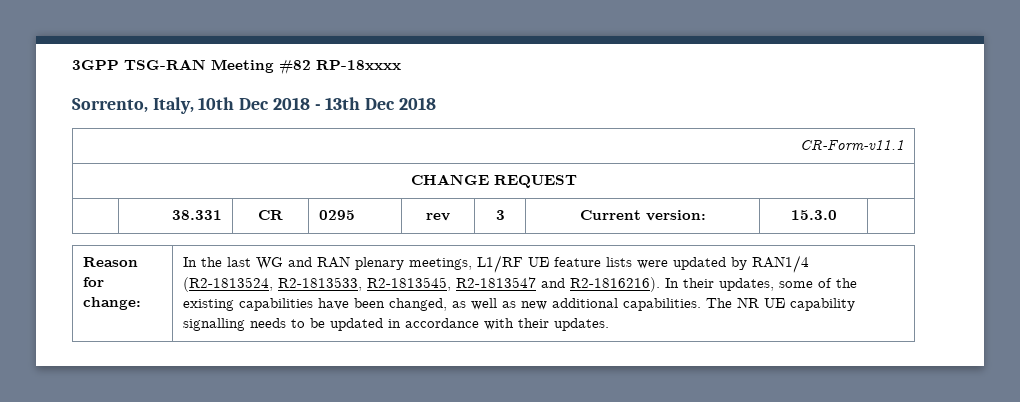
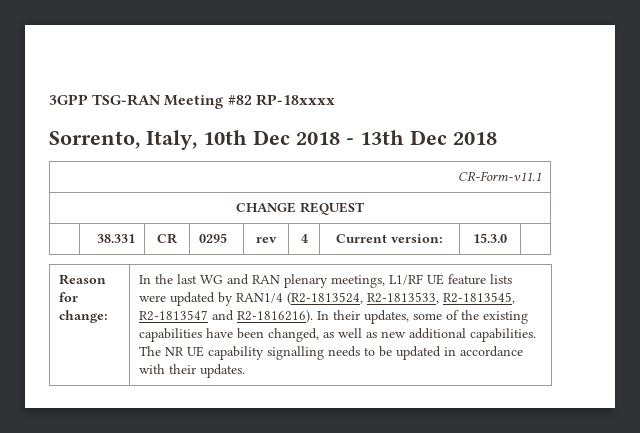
- | 38.331 | CR | 0295 | rev | 3 | Current version: | 15.3.0 |
+ | 38.331 | CR | 0295 | rev | 4 | Current version: | 15.3.0 |

